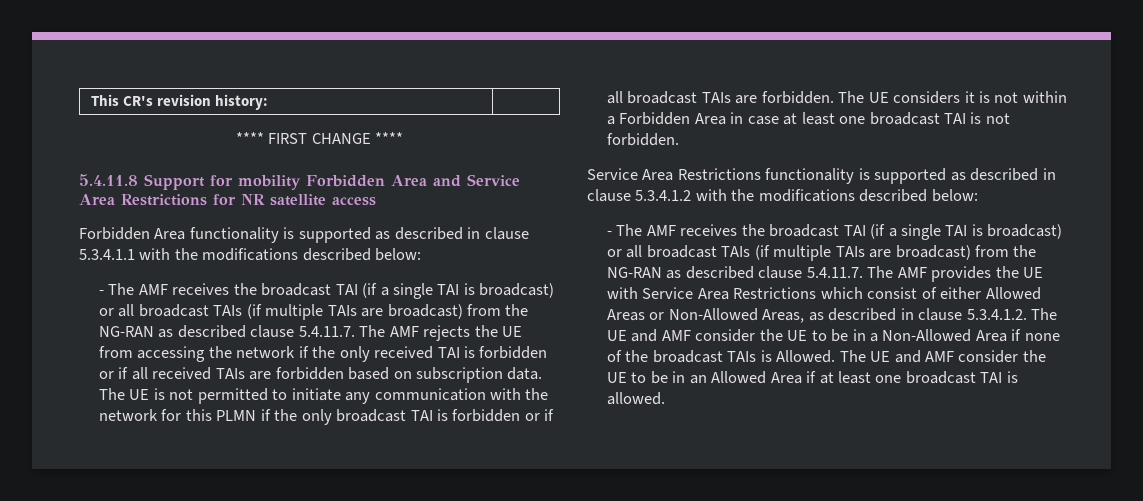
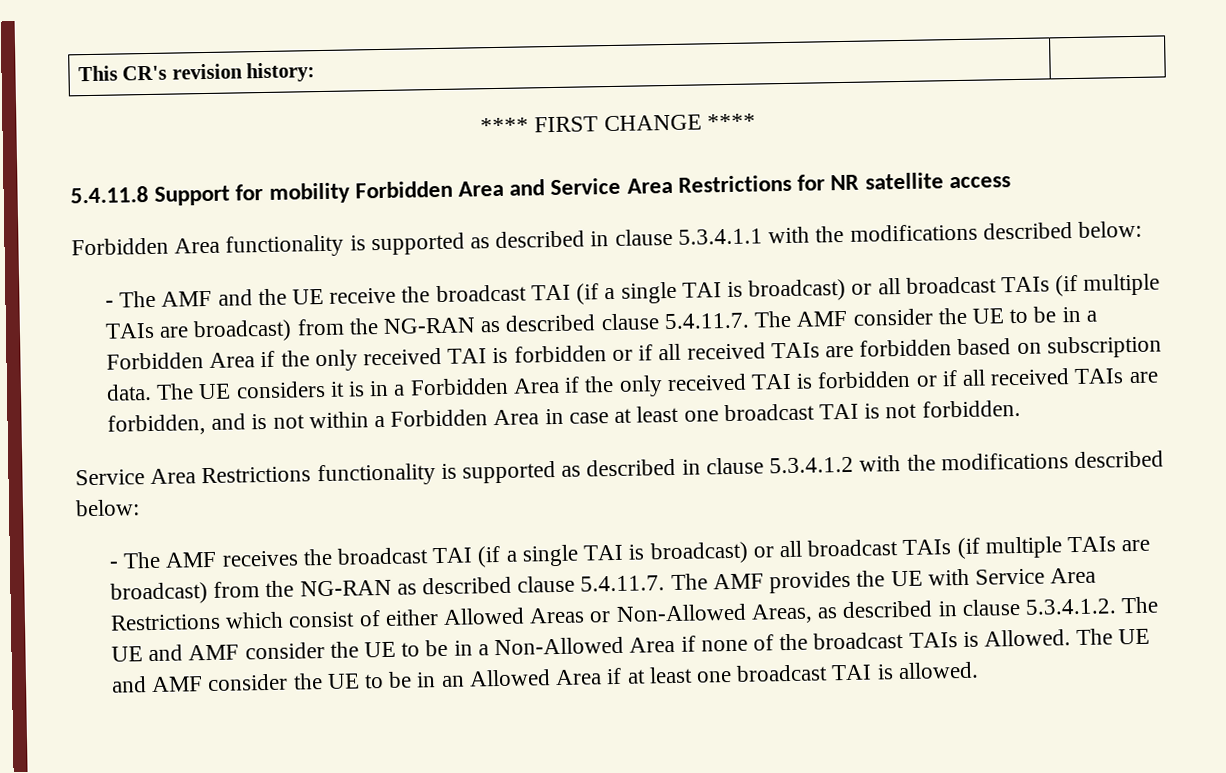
- - The AMF receives the broadcast TAI (if a single TAI is broadcast) or all broadcast TAIs (if multiple TAIs are broadcast) from the NG-RAN as described clause 5.4.11.7. The AMF rejects the UE from accessing the network if the only received TAI is forbidden or if all received TAIs are forbidden based on subscription data.
+ - The AMF and the UE receive the broadcast TAI (if a single TAI is broadcast) or all broadcast TAIs (if multiple TAIs are broadcast) from the NG-RAN as described clause 5.4.11.7. The AMF consider the UE to be in a Forbidden Area if the only received TAI is forbidden or if all received TAIs are forbidden based on subscription data.
- The UE is not permitted to initiate any communication with the network for this PLMN if the only broadcast TAI is forbidden or if all broadcast TAIs are forbidden. The UE considers it is not within a Forbidden Area in case at least one broadcast TAI is not forbidden.
+ The UE considers it is in a Forbidden Area if the only received TAI is forbidden or if all received TAIs are forbidden, and is not within a Forbidden Area in case at least one broadcast TAI is not forbidden.

